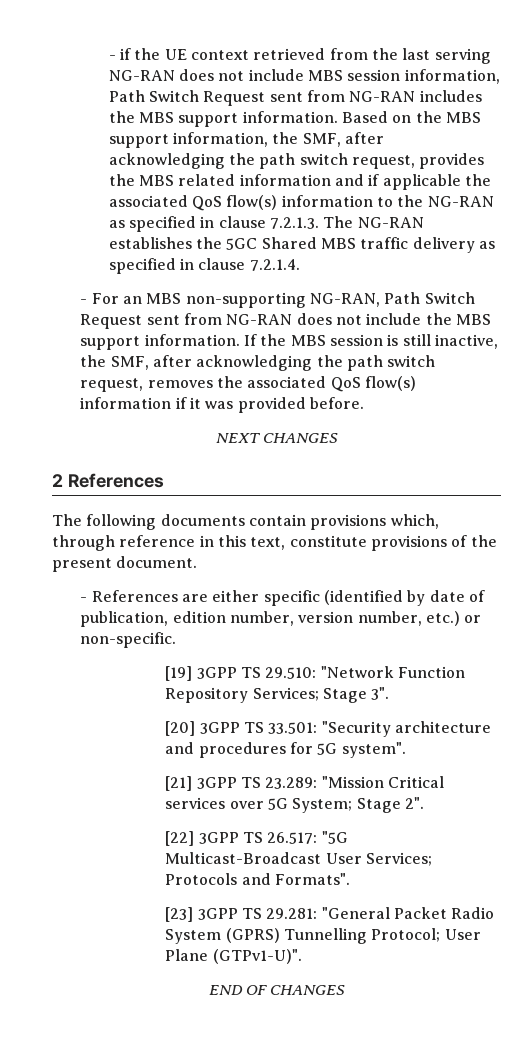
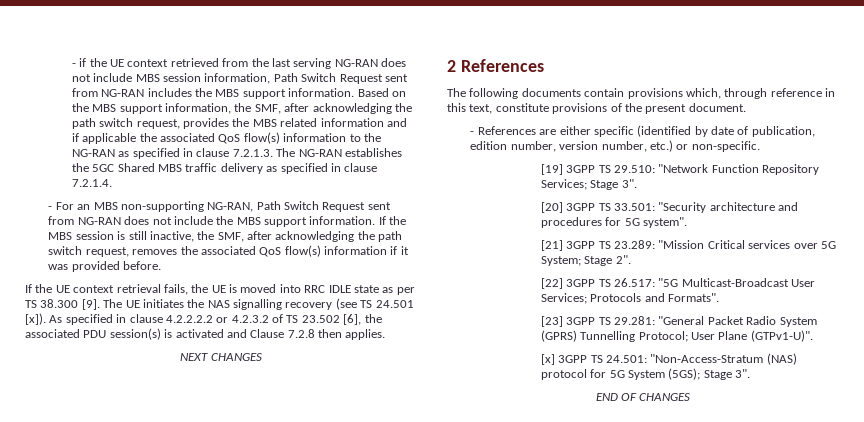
+ If the UE context retrieval fails, the UE is moved into RRC IDLE state as per TS 38.300 [9]. The UE initiates the NAS signalling recovery (see TS 24.501 [x]). As specified in clause 4.2.2.2.2 or 4.2.3.2 of TS 23.502 [6], the associated PDU session(s) is activated and Clause 7.2.8 then applies.
+ [x] 3GPP TS 24.501: "Non-Access-Stratum (NAS) protocol for 5G System (5GS); Stage 3".

